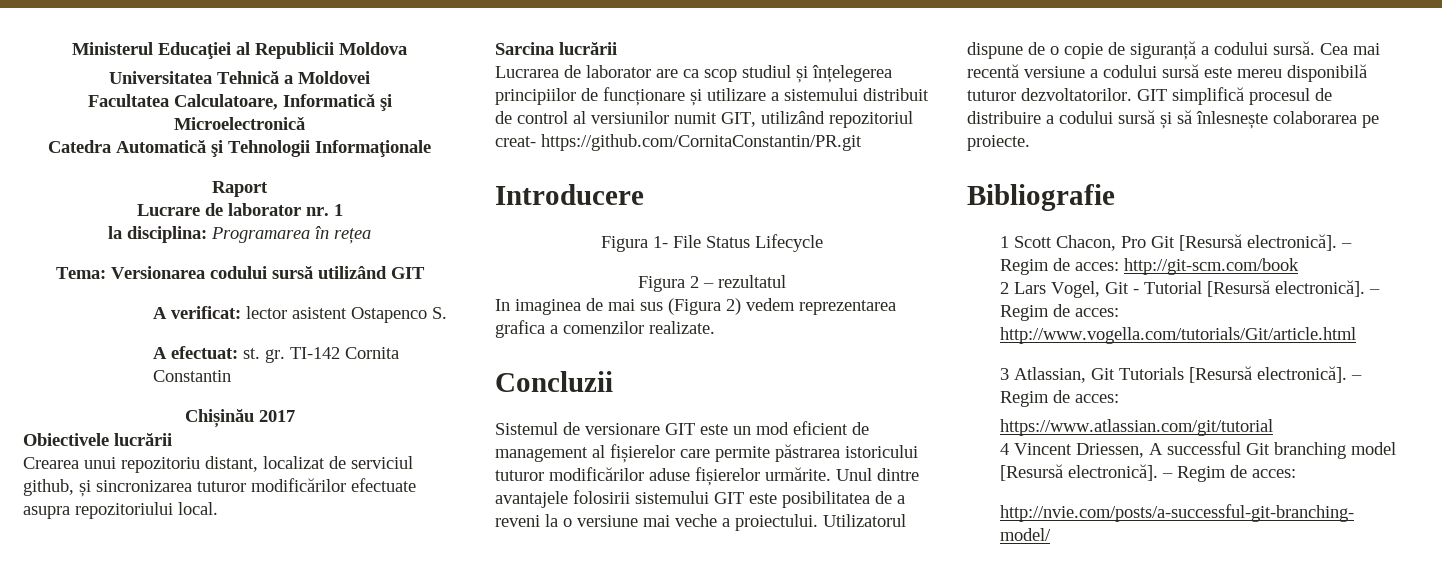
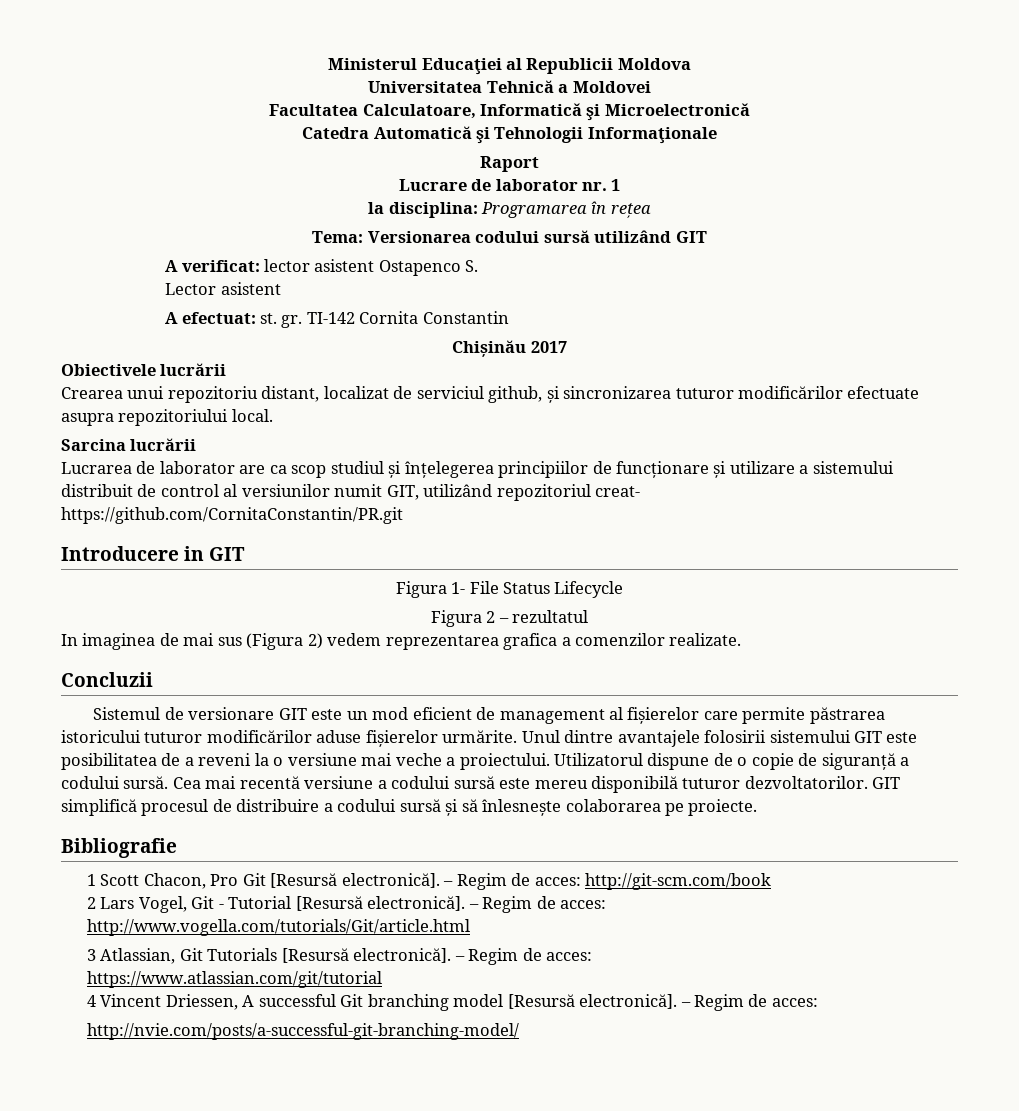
+ Lector asistent
- Introducere
+ Introducere in GIT

